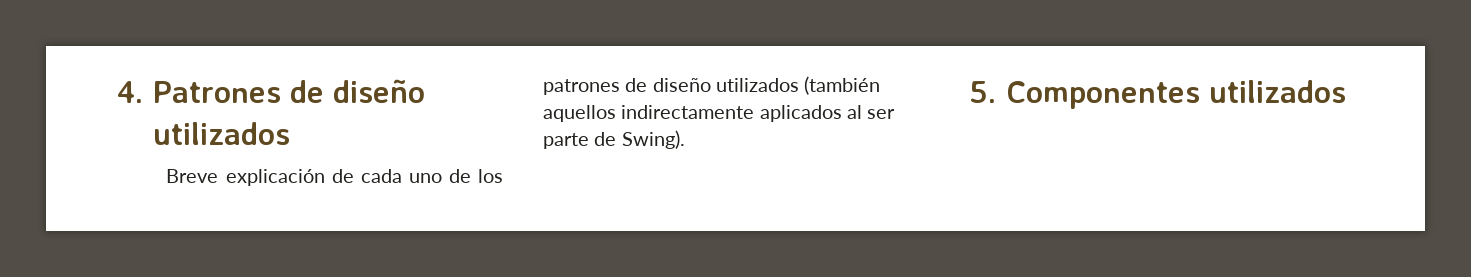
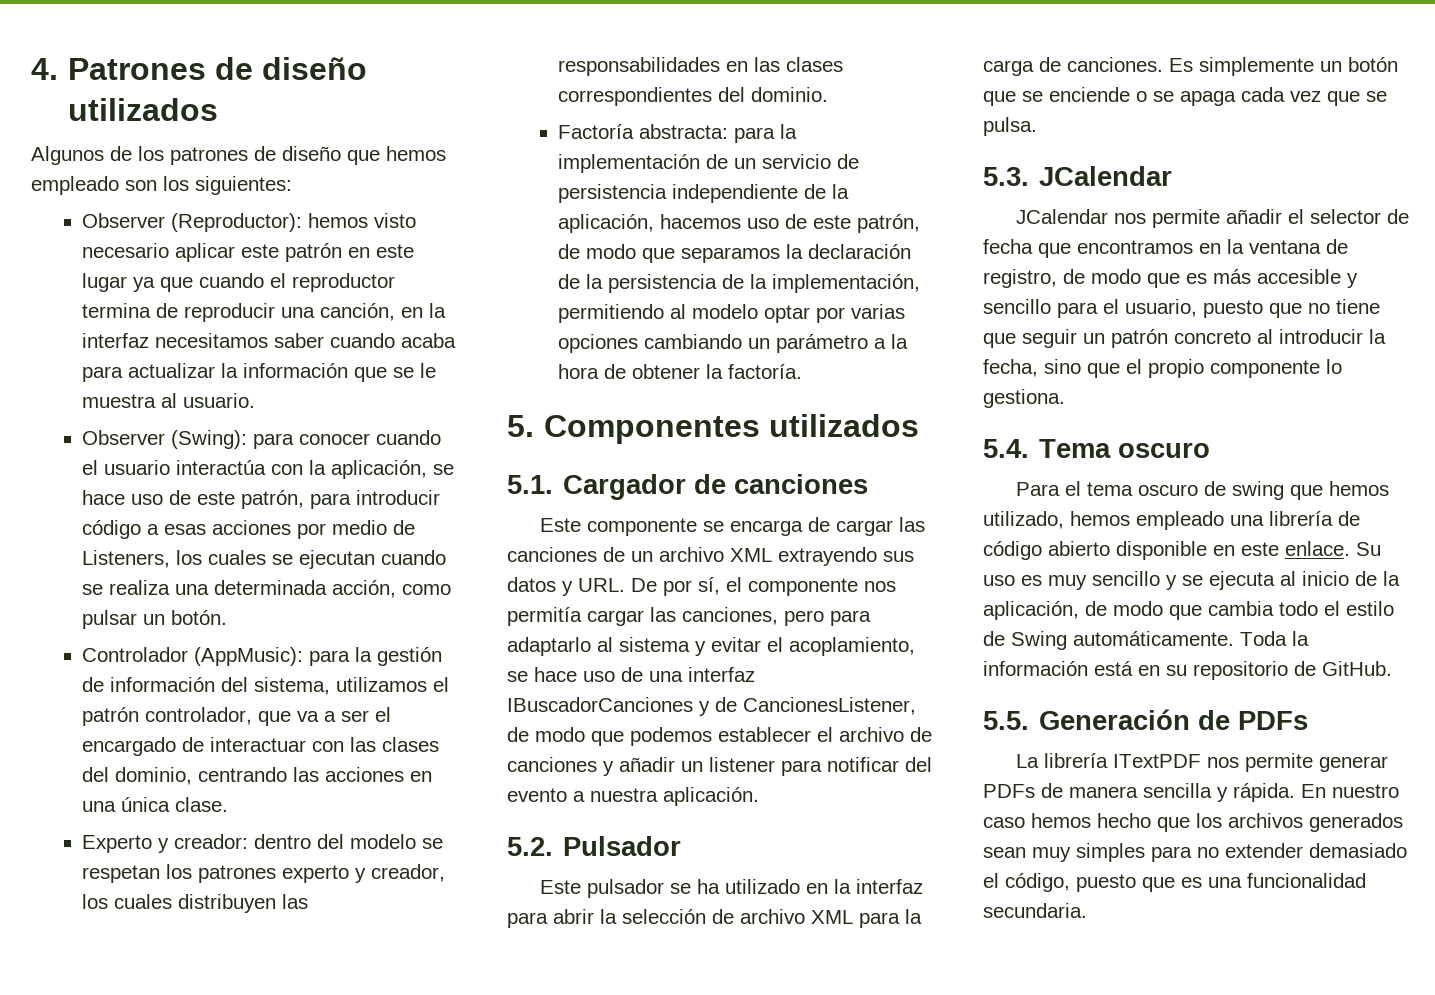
- Breve explicación de cada uno de los patrones de diseño utilizados (también aquellos indirectamente aplicados al ser parte de Swing).
+ Algunos de los patrones de diseño que hemos empleado son los siguientes:
+ Observer (Reproductor): hemos visto necesario aplicar este patrón en este lugar ya que cuando el reproductor termina de reproducir una canción, en la interfaz necesitamos saber cuando acaba para actualizar la información que se le muestra al usuario.
+ Observer (Swing): para conocer cuando el usuario interactúa con la aplicación, se hace uso de este patrón, para introducir código a esas acciones por medio de Listeners, los cuales se ejecutan cuando se realiza una determinada acción, como pulsar un botón.
+ Controlador (AppMusic): para la gestión de información del sistema, utilizamos el patrón controlador, que va a ser el encargado de interactuar con las clases del dominio, centrando las acciones en una única clase.
+ Experto y creador: dentro del modelo se respetan los patrones experto y creador, los cuales distribuyen las responsabilidades en las clases correspondientes del dominio.
+ Factoría abstracta: para la implementación de un servicio de persistencia independiente de la aplicación, hacemos uso de este patrón, de modo que separamos la declaración de la persistencia de la implementación, permitiendo al modelo optar por varias opciones cambiando un parámetro a la hora de obtener la factoría.
  5. Componentes utilizados
+ 5.1. Cargador de canciones
+ Este componente se encarga de cargar las canciones de un archivo XML extrayendo sus datos y URL. De por sí, el componente nos permitía cargar las canciones, pero para adaptarlo al sistema y evitar el acoplamiento, se hace uso de una interfaz IBuscadorCanciones y de CancionesListener, de modo que podemos establecer el archivo de canciones y añadir un listener para notificar del evento a nuestra aplicación.
+ 5.2. Pulsador
+ Este pulsador se ha utilizado en la interfaz para abrir la selección de archivo XML para la carga de canciones. Es simplemente un botón que se enciende o se apaga cada vez que se pulsa.
+ 5.3. JCalendar
+ JCalendar nos permite añadir el selector de fecha que encontramos en la ventana de registro, de modo que es más accesible y sencillo para el usuario, puesto que no tiene que seguir un patrón concreto al introducir la fecha, sino que el propio componente lo gestiona.
+ 5.4. Tema oscuro
+ Para el tema oscuro de swing que hemos utilizado, hemos empleado una librería de código abierto disponible en este enlace. Su uso es muy sencillo y se ejecuta al inicio de la aplicación, de modo que cambia todo el estilo de Swing automáticamente. Toda la información está en su repositorio de GitHub.
+ 5.5. Generación de PDFs
+ La librería ITextPDF nos permite generar PDFs de manera sencilla y rápida. En nuestro caso hemos hecho que los archivos generados sean muy simples para no extender demasiado el código, puesto que es una funcionalidad secundaria.

